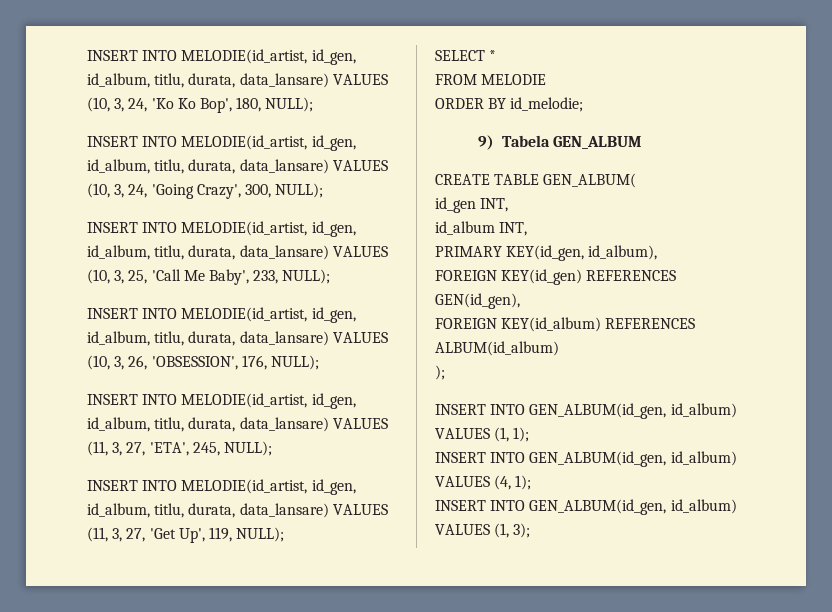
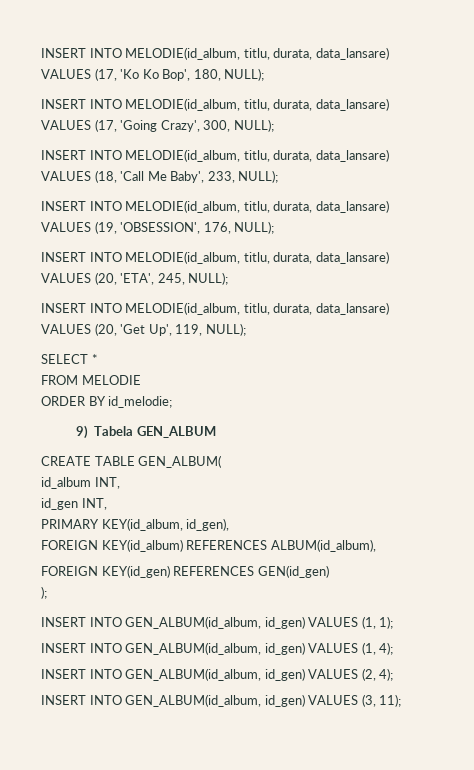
- INSERT INTO MELODIE(id_artist, id_gen, id_album, titlu, durata, data_lansare) VALUES (10, 3, 24, 'Ko Ko Bop', 180, NULL);
+ INSERT INTO MELODIE(id_album, titlu, durata, data_lansare) VALUES (17, 'Ko Ko Bop', 180, NULL);
- INSERT INTO MELODIE(id_artist, id_gen, id_album, titlu, durata, data_lansare) VALUES (10, 3, 24, 'Going Crazy', 300, NULL);
+ INSERT INTO MELODIE(id_album, titlu, durata, data_lansare) VALUES (17, 'Going Crazy', 300, NULL);
- INSERT INTO MELODIE(id_artist, id_gen, id_album, titlu, durata, data_lansare) VALUES (10, 3, 25, 'Call Me Baby', 233, NULL);
+ INSERT INTO MELODIE(id_album, titlu, durata, data_lansare) VALUES (18, 'Call Me Baby', 233, NULL);
- INSERT INTO MELODIE(id_artist, id_gen, id_album, titlu, durata, data_lansare) VALUES (10, 3, 26, 'OBSESSION', 176, NULL);
+ INSERT INTO MELODIE(id_album, titlu, durata, data_lansare) VALUES (19, 'OBSESSION', 176, NULL);
- INSERT INTO MELODIE(id_artist, id_gen, id_album, titlu, durata, data_lansare) VALUES (11, 3, 27, 'ETA', 245, NULL);
+ INSERT INTO MELODIE(id_album, titlu, durata, data_lansare) VALUES (20, 'ETA', 245, NULL);
- INSERT INTO MELODIE(id_artist, id_gen, id_album, titlu, durata, data_lansare) VALUES (11, 3, 27, 'Get Up', 119, NULL);
+ INSERT INTO MELODIE(id_album, titlu, durata, data_lansare) VALUES (20, 'Get Up', 119, NULL);
+ id_album INT,
- id_album INT,
- PRIMARY KEY(id_gen, id_album),
- FOREIGN KEY(id_gen) REFERENCES GEN(id_gen),
- FOREIGN KEY(id_album) REFERENCES ALBUM(id_album)
+ PRIMARY KEY(id_album, id_gen),
+ FOREIGN KEY(id_album) REFERENCES ALBUM(id_album),
+ FOREIGN KEY(id_gen) REFERENCES GEN(id_gen)
- INSERT INTO GEN_ALBUM(id_gen, id_album) VALUES (1, 1);
+ INSERT INTO GEN_ALBUM(id_album, id_gen) VALUES (1, 1);
- INSERT INTO GEN_ALBUM(id_gen, id_album) VALUES (4, 1);
- INSERT INTO GEN_ALBUM(id_gen, id_album) VALUES (1, 3);
+ INSERT INTO GEN_ALBUM(id_album, id_gen) VALUES (1, 4);
+ INSERT INTO GEN_ALBUM(id_album, id_gen) VALUES (2, 4);
+ INSERT INTO GEN_ALBUM(id_album, id_gen) VALUES (3, 11);

